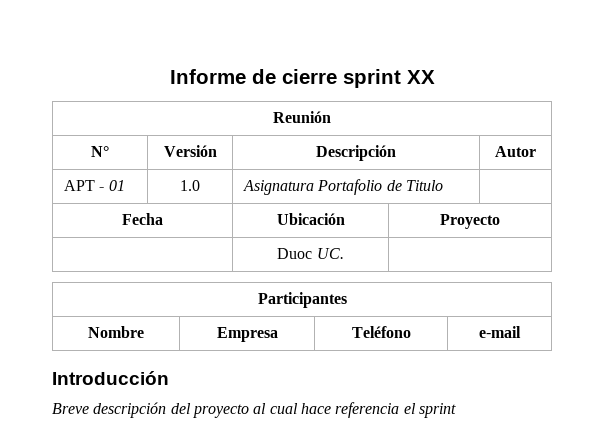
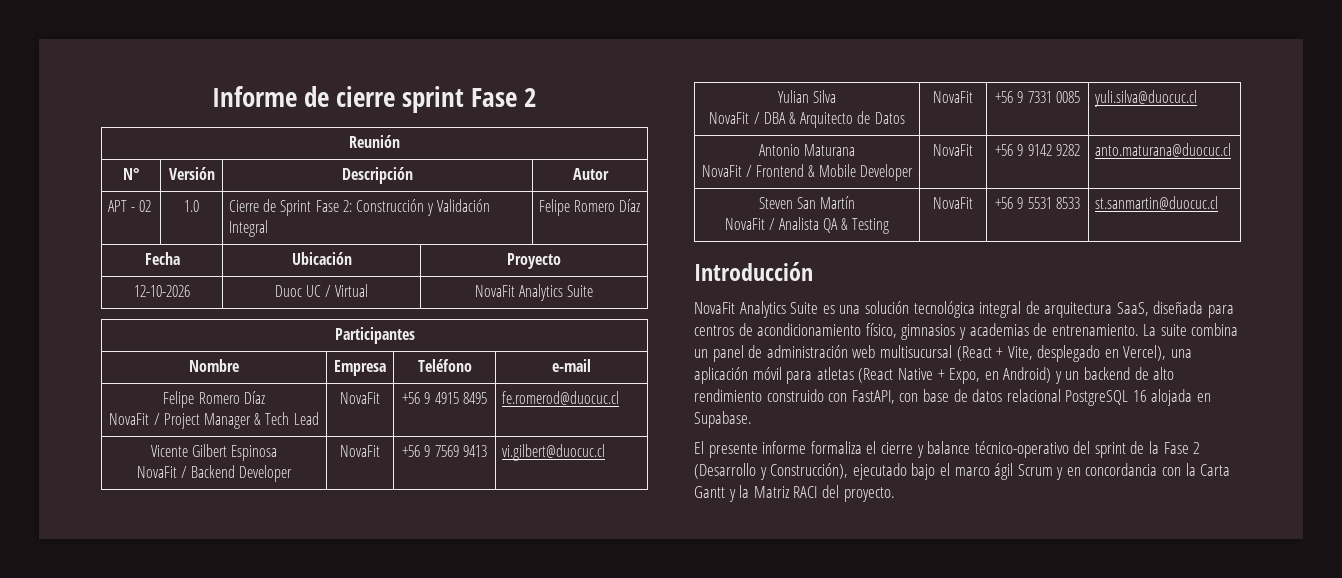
- Informe de cierre sprint XX
+ Informe de cierre sprint Fase 2
- APT - 01 | 1.0 | Asignatura Portafolio de Titulo |
+ APT - 02 | 1.0 | Cierre de Sprint Fase 2: Construcción y Validación Integral | Felipe Romero Díaz
- | Duoc UC. |
+ 12-10-2026 | Duoc UC / Virtual | NovaFit Analytics Suite
  Nombre | Empresa | Teléfono | e-mail
+ Felipe Romero Díaz
+ NovaFit / Project Manager & Tech Lead | NovaFit | +56 9 4915 8495 | fe.romerod@duocuc.cl
+ Vicente Gilbert Espinosa
+ NovaFit / Backend Developer | NovaFit | +56 9 7569 9413 | vi.gilbert@duocuc.cl
+ Yulian Silva
+ NovaFit / DBA & Arquitecto de Datos | NovaFit | +56 9 7331 0085 | yuli.silva@duocuc.cl
+ Antonio Maturana
+ NovaFit / Frontend & Mobile Developer | NovaFit | +56 9 9142 9282 | anto.maturana@duocuc.cl
+ Steven San Martín
+ NovaFit / Analista QA & Testing | NovaFit | +56 9 5531 8533 | st.sanmartin@duocuc.cl
  Introducción
- Breve descripción del proyecto al cual hace referencia el sprint
+ NovaFit Analytics Suite es una solución tecnológica integral de arquitectura SaaS, diseñada para centros de acondicionamiento físico, gimnasios y academias de entrenamiento. La suite combina un panel de administración web multisucursal (React + Vite, desplegado en Vercel), una aplicación móvil para atletas (React Native + Expo, en Android) y un backend de alto rendimiento construido con FastAPI, con base de datos relacional PostgreSQL 16 alojada en Supabase.
+ El presente informe formaliza el cierre y balance técnico-operativo del sprint de la Fase 2 (Desarrollo y Construcción), ejecutado bajo el marco ágil Scrum y en concordancia con la Carta Gantt y la Matriz RACI del proyecto.

